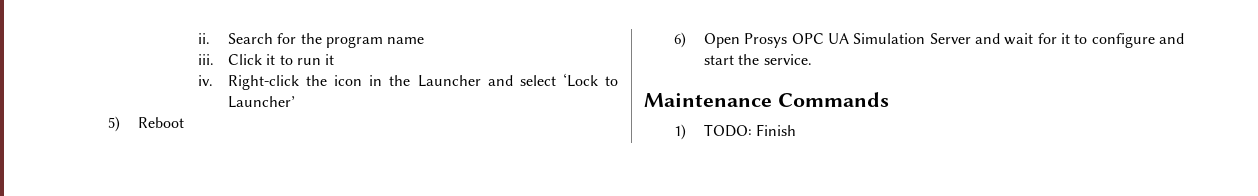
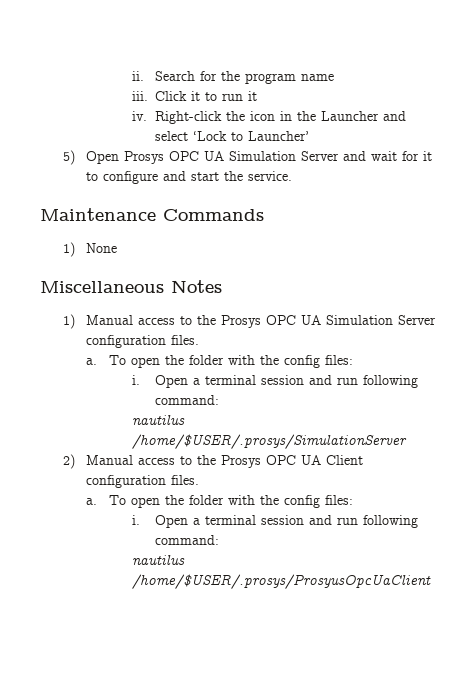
- 5) Reboot
- 6) Open Prosys OPC UA Simulation Server and wait for it to configure and start the service.
+ 5) Open Prosys OPC UA Simulation Server and wait for it to configure and start the service.
- 1) TODO: Finish
+ 1) None
+ Miscellaneous Notes
+ 1) Manual access to the Prosys OPC UA Simulation Server configuration files.
+ a. To open the folder with the config files:
+ i. Open a terminal session and run following command:
+ nautilus /home/$USER/.prosys/SimulationServer
+ 2) Manual access to the Prosys OPC UA Client configuration files.
+ a. To open the folder with the config files:
+ i. Open a terminal session and run following command:
+ nautilus /home/$USER/.prosys/ProsyusOpcUaClient

